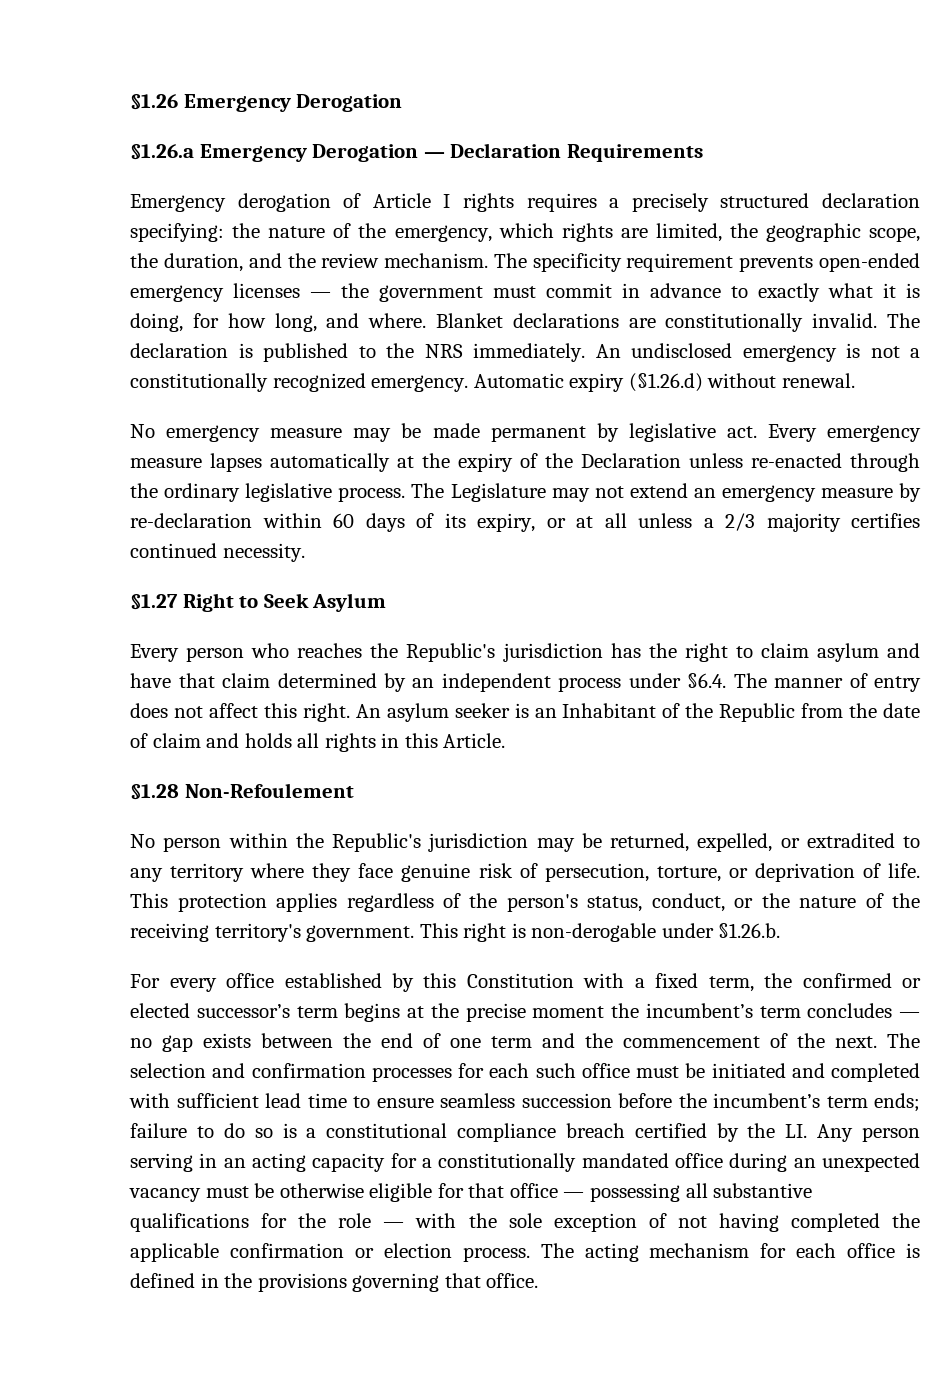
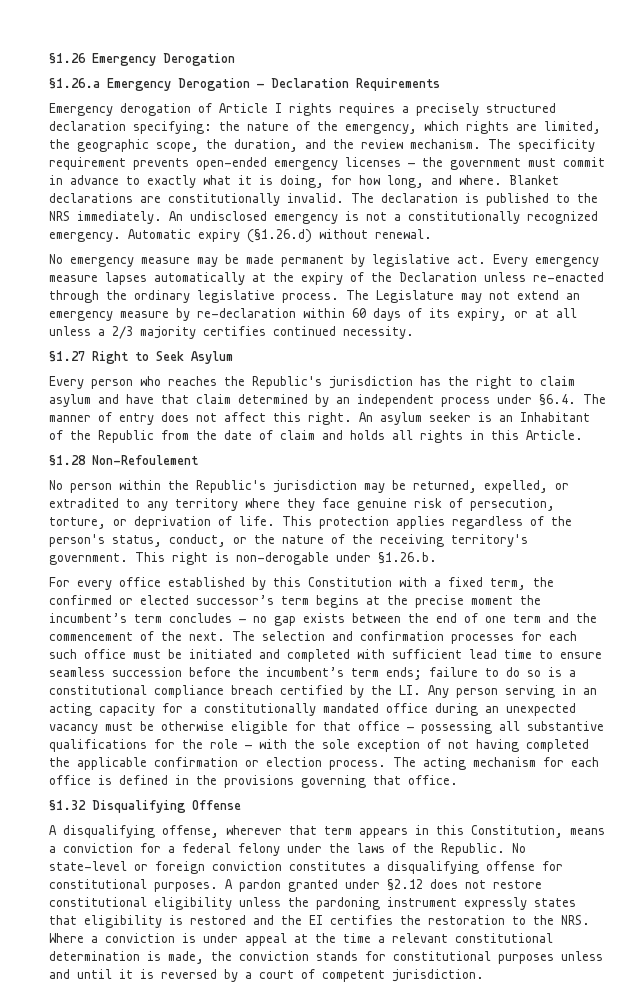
+ §1.32 Disqualifying Offense
+ A disqualifying offense, wherever that term appears in this Constitution, means a conviction for a federal felony under the laws of the Republic. No state-level or foreign conviction constitutes a disqualifying offense for constitutional purposes. A pardon granted under §2.12 does not restore constitutional eligibility unless the pardoning instrument expressly states that eligibility is restored and the EI certifies the restoration to the NRS. Where a conviction is under appeal at the time a relevant constitutional determination is made, the conviction stands for constitutional purposes unless and until it is reversed by a court of competent jurisdiction.

